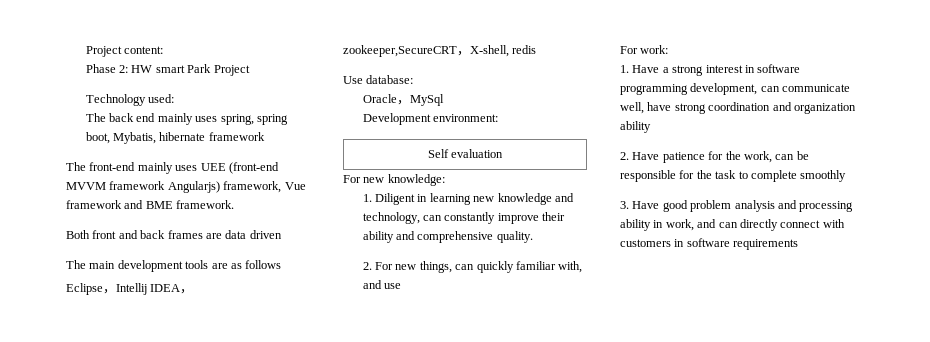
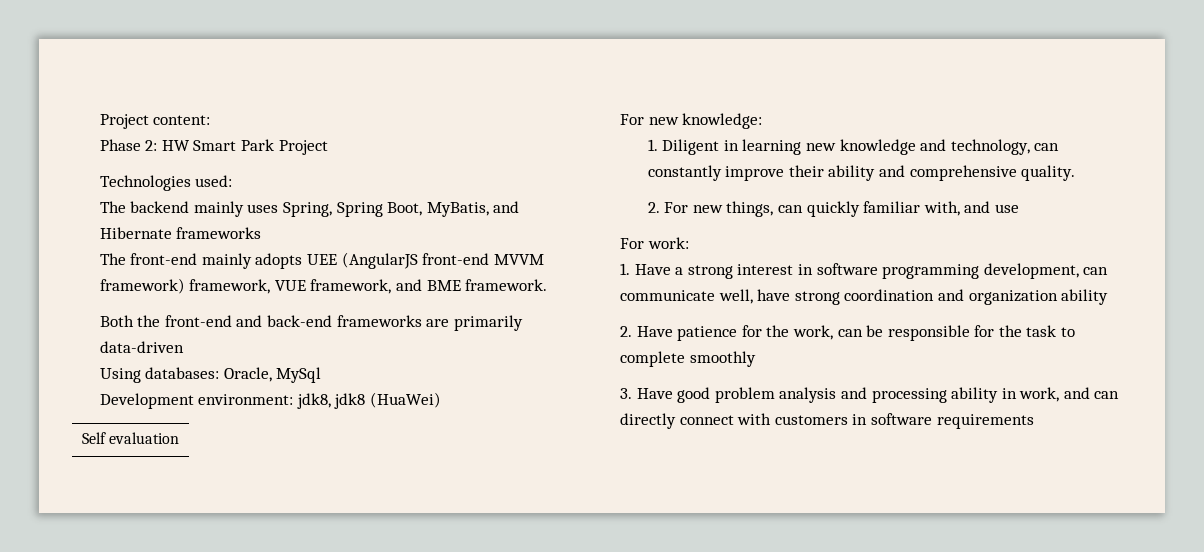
- Phase 2: HW smart Park Project
+ Phase 2: HW Smart Park Project
- Technology used:
+ Technologies used:
- The back end mainly uses spring, spring boot, Mybatis, hibernate framework
- The front-end mainly uses UEE (front-end MVVM framework Angularjs) framework, Vue framework and BME framework.
- Both front and back frames are data driven
- The main development tools are as follows
- Eclipse，Intellij IDEA，zookeeper,SecureCRT，X-shell, redis
- Use database:
- Oracle，MySql
+ The backend mainly uses Spring, Spring Boot, MyBatis, and Hibernate frameworks
+ The front-end mainly adopts UEE (AngularJS front-end MVVM framework) framework, VUE framework, and BME framework.
+ Both the front-end and back-end frameworks are primarily data-driven
+ Using databases: Oracle, MySql
- Development environment:
+ Development environment: jdk8, jdk8 (HuaWei)

